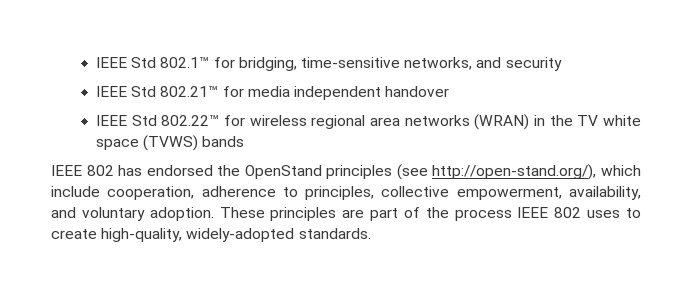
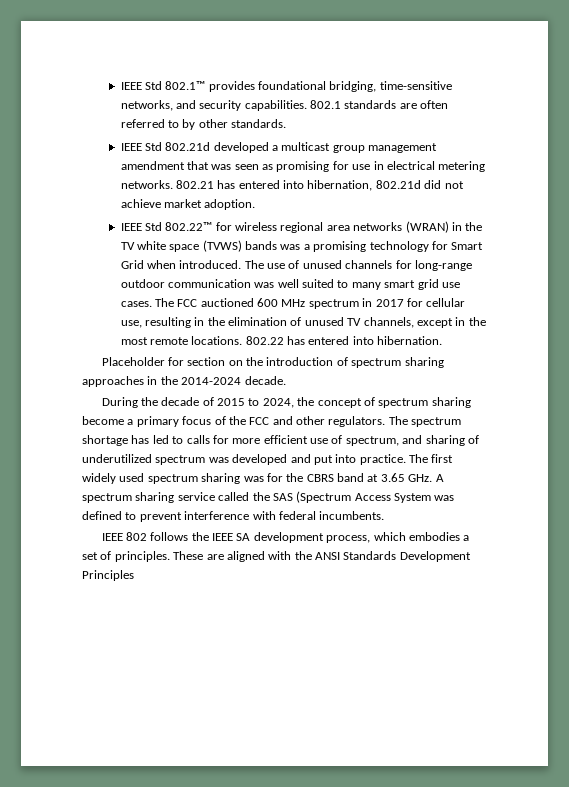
- IEEE Std 802.1™ for bridging, time-sensitive networks, and security
- IEEE Std 802.21™ for media independent handover
+ IEEE Std 802.1™ provides foundational bridging, time-sensitive networks, and security capabilities. 802.1 standards are often referred to by other standards.
+ IEEE Std 802.21d developed a multicast group management amendment that was seen as promising for use in electrical metering networks. 802.21 has entered into hibernation, 802.21d did not achieve market adoption.
- IEEE Std 802.22™ for wireless regional area networks (WRAN) in the TV white space (TVWS) bands
- IEEE 802 has endorsed the OpenStand principles (see http://open-stand.org/), which include cooperation, adherence to principles, collective empowerment, availability, and voluntary adoption. These principles are part of the process IEEE 802 uses to create high-quality, widely-adopted standards.
+ IEEE Std 802.22™ for wireless regional area networks (WRAN) in the TV white space (TVWS) bands was a promising technology for Smart Grid when introduced. The use of unused channels for long-range outdoor communication was well suited to many smart grid use cases. The FCC auctioned 600 MHz spectrum in 2017 for cellular use, resulting in the elimination of unused TV channels, except in the most remote locations. 802.22 has entered into hibernation.
+ Placeholder for section on the introduction of spectrum sharing approaches in the 2014-2024 decade.
+ During the decade of 2015 to 2024, the concept of spectrum sharing become a primary focus of the FCC and other regulators. The spectrum shortage has led to calls for more efficient use of spectrum, and sharing of underutilized spectrum was developed and put into practice. The first widely used spectrum sharing was for the CBRS band at 3.65 GHz. A spectrum sharing service called the SAS (Spectrum Access System was defined to prevent interference with federal incumbents.
+ IEEE 802 follows the IEEE SA development process, which embodies a set of principles. These are aligned with the ANSI Standards Development Principles

